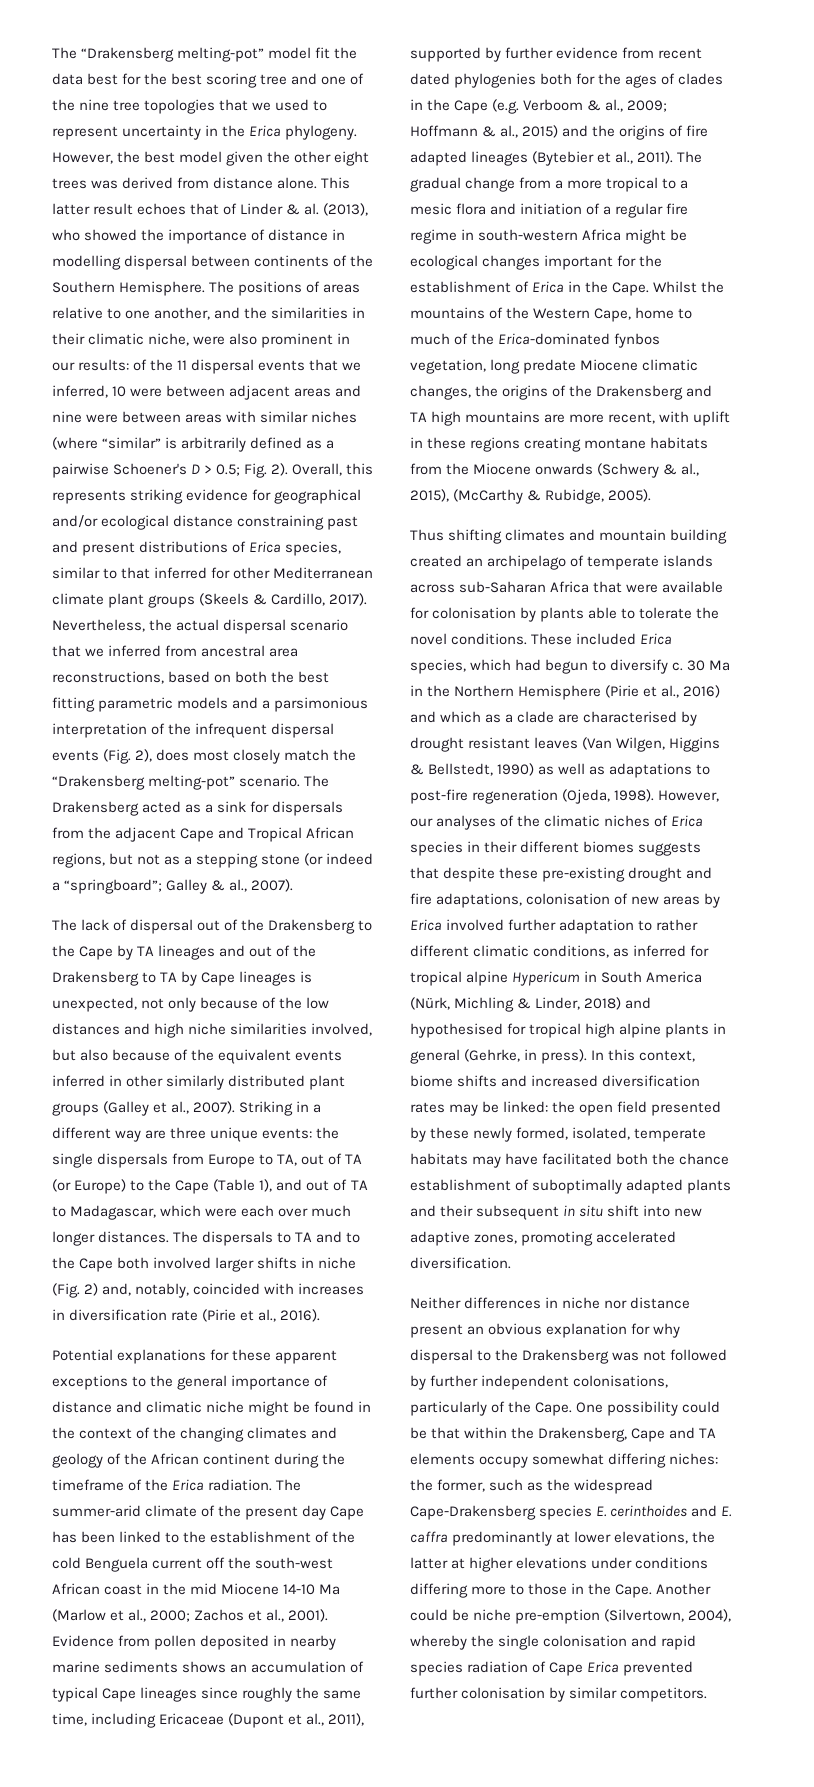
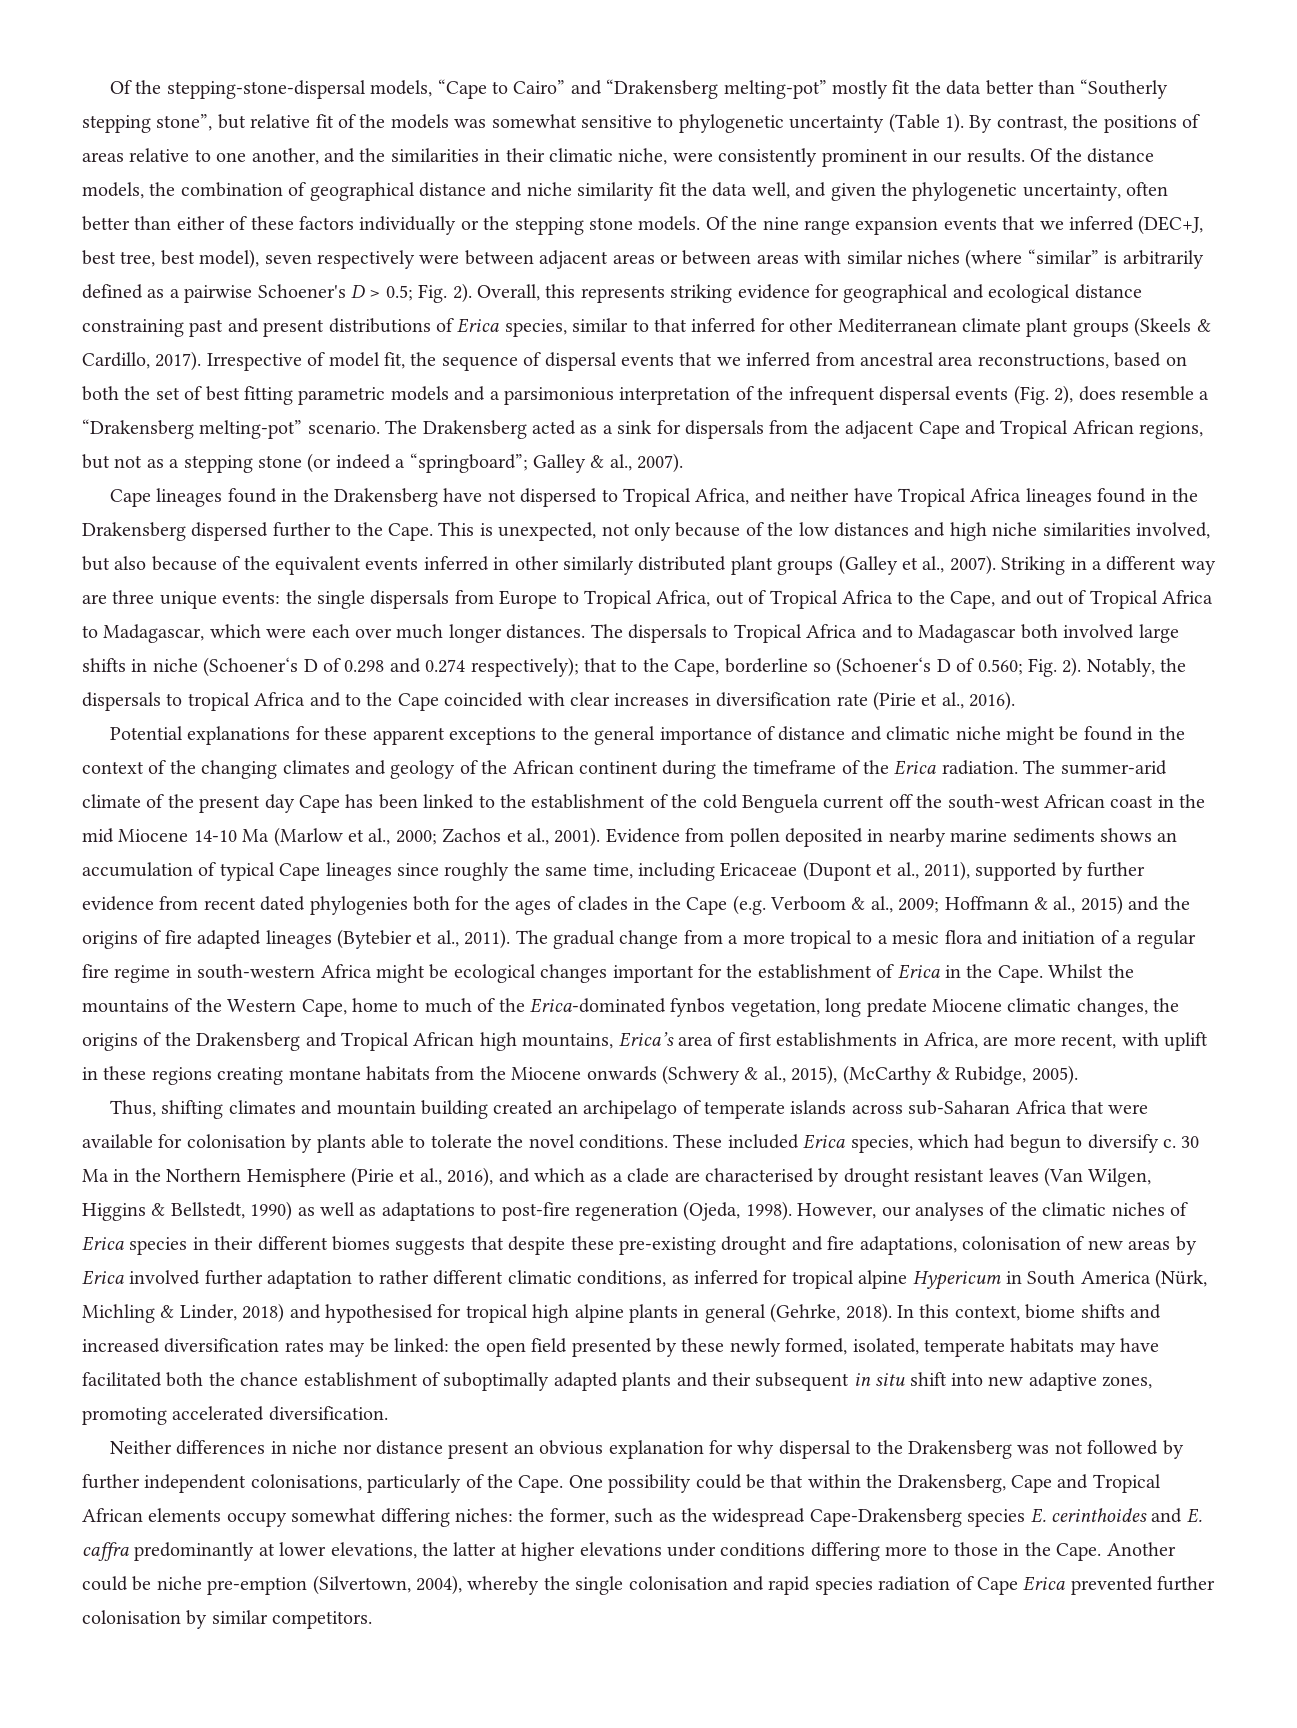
- The “Drakensberg melting-pot” model fit the data best for the best scoring tree and one of the nine tree topologies that we used to represent uncertainty in the Erica phylogeny. However, the best model given the other eight trees was derived from distance alone. This latter result echoes that of Linder & al. (2013), who showed the importance of distance in modelling dispersal between continents of the Southern Hemisphere. The positions of areas relative to one another, and the similarities in their climatic niche, were also prominent in our results: of the 11 dispersal events that we inferred, 10 were between adjacent areas and nine were between areas with similar niches (where “similar” is arbitrarily defined as a pairwise Schoener's D > 0.5; Fig. 2).
+ Of the stepping-stone-dispersal models, “Cape to Cairo” and “Drakensberg melting-pot” mostly fit the data better than “Southerly stepping stone”, but relative fit of the models was somewhat sensitive to phylogenetic uncertainty (Table 1). By contrast, the positions of areas relative to one another, and the similarities in their climatic niche, were consistently prominent in our results. Of the distance models, the combination of geographical distance and niche similarity fit the data well, and given the phylogenetic uncertainty, often better than either of these factors individually or the stepping stone models. Of the nine range expansion events that we inferred (DEC+J, best tree, best model), seven respectively were between adjacent areas or between areas with similar niches (where “similar” is arbitrarily defined as a pairwise Schoener's D > 0.5; Fig. 2).
- Overall, this represents striking evidence for geographical and/or ecological distance constraining past and present distributions of Erica species, similar to that inferred for other Mediterranean climate plant groups (Skeels & Cardillo, 2017).
+ Overall, this represents striking evidence for geographical and ecological distance constraining past and present distributions of Erica species, similar to that inferred for other Mediterranean climate plant groups (Skeels & Cardillo, 2017).
- Nevertheless, the actual dispersal scenario that we inferred from ancestral area reconstructions, based on both the best fitting parametric models and a parsimonious interpretation of the infrequent dispersal events (Fig. 2), does most closely match the “Drakensberg melting-pot” scenario.
+ Irrespective of model fit, the sequence of dispersal events that we inferred from ancestral area reconstructions, based on both the set of best fitting parametric models and a parsimonious interpretation of the infrequent dispersal events (Fig. 2), does resemble a “Drakensberg melting-pot” scenario.
- The lack of dispersal out of the Drakensberg to the Cape by TA lineages and out of the Drakensberg to TA by Cape lineages is unexpected, not only because of the low distances and high niche similarities involved, but also because of the equivalent events inferred in other similarly distributed plant groups (Galley et al., 2007).
+ Cape lineages found in the Drakensberg have not dispersed to Tropical Africa, and neither have Tropical Africa lineages found in the Drakensberg dispersed further to the Cape. This is unexpected, not only because of the low distances and high niche similarities involved, but also because of the equivalent events inferred in other similarly distributed plant groups (Galley et al., 2007).
- Striking in a different way are three unique events: the single dispersals from Europe to TA, out of TA (or Europe) to the Cape (Table 1), and out of TA to Madagascar, which were each over much longer distances.
+ Striking in a different way are three unique events: the single dispersals from Europe to Tropical Africa, out of Tropical Africa to the Cape, and out of Tropical Africa to Madagascar, which were each over much longer distances.
- The dispersals to TA and to the Cape both involved larger shifts in niche (Fig. 2) and, notably, coincided with increases in diversification rate (Pirie et al., 2016).
+ The dispersals to Tropical Africa and to Madagascar both involved large shifts in niche (Schoener‘s D of 0.298 and 0.274 respectively); that to the Cape, borderline so (Schoener‘s D of 0.560; Fig. 2). Notably, the dispersals to tropical Africa and to the Cape coincided with clear increases in diversification rate (Pirie et al., 2016).
- Whilst the mountains of the Western Cape, home to much of the Erica-dominated fynbos vegetation, long predate Miocene climatic changes, the origins of the Drakensberg and TA high mountains are more recent, with uplift in these regions creating montane habitats from the Miocene onwards (Schwery & al., 2015), (McCarthy & Rubidge, 2005).
+ Whilst the mountains of the Western Cape, home to much of the Erica-dominated fynbos vegetation, long predate Miocene climatic changes, the origins of the Drakensberg and Tropical African high mountains, Erica’s area of first establishments in Africa, are more recent, with uplift in these regions creating montane habitats from the Miocene onwards (Schwery & al., 2015), (McCarthy & Rubidge, 2005).
- Thus shifting climates and mountain building created an archipelago of temperate islands across sub-Saharan Africa that were available for colonisation by plants able to tolerate the novel conditions.
+ Thus, shifting climates and mountain building created an archipelago of temperate islands across sub-Saharan Africa that were available for colonisation by plants able to tolerate the novel conditions.
- 30 Ma in the Northern Hemisphere (Pirie et al., 2016) and which as a clade are characterised by drought resistant leaves (Van Wilgen, Higgins & Bellstedt, 1990) as well as adaptations to post-fire regeneration (Ojeda, 1998).
+ 30 Ma in the Northern Hemisphere (Pirie et al., 2016), and which as a clade are characterised by drought resistant leaves (Van Wilgen, Higgins & Bellstedt, 1990) as well as adaptations to post-fire regeneration (Ojeda, 1998).
- However, our analyses of the climatic niches of Erica species in their different biomes suggests that despite these pre-existing drought and fire adaptations, colonisation of new areas by Erica involved further adaptation to rather different climatic conditions, as inferred for tropical alpine Hypericum in South America (Nürk, Michling & Linder, 2018) and hypothesised for tropical high alpine plants in general (Gehrke, in press).
+ However, our analyses of the climatic niches of Erica species in their different biomes suggests that despite these pre-existing drought and fire adaptations, colonisation of new areas by Erica involved further adaptation to rather different climatic conditions, as inferred for tropical alpine Hypericum in South America (Nürk, Michling & Linder, 2018) and hypothesised for tropical high alpine plants in general (Gehrke, 2018).
- One possibility could be that within the Drakensberg, Cape and TA elements occupy somewhat differing niches: the former, such as the widespread Cape-Drakensberg species E. cerinthoides and E. caffra predominantly at lower elevations, the latter at higher elevations under conditions differing more to those in the Cape.
+ One possibility could be that within the Drakensberg, Cape and Tropical African elements occupy somewhat differing niches: the former, such as the widespread Cape-Drakensberg species E. cerinthoides and E. caffra predominantly at lower elevations, the latter at higher elevations under conditions differing more to those in the Cape.

